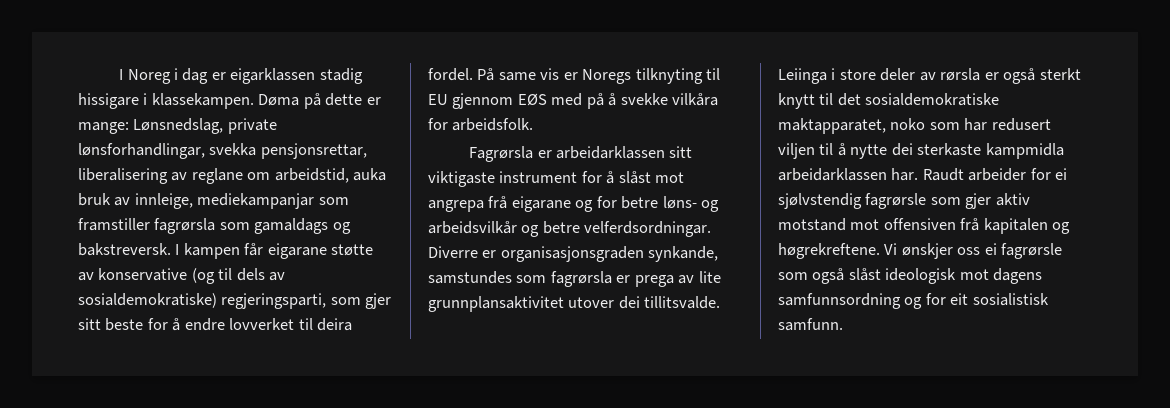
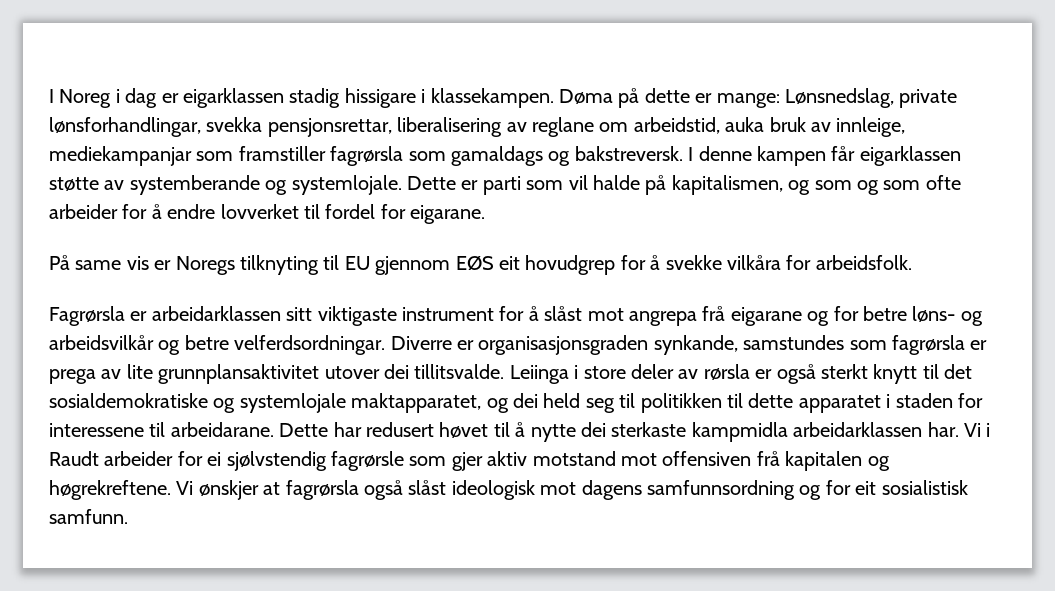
- I kampen får eigarane støtte av konservative (og til dels av sosialdemokratiske) regjeringsparti, som gjer sitt beste for å endre lovverket til deira fordel. På same vis er Noregs tilknyting til EU gjennom EØS med på å svekke vilkåra for arbeidsfolk.
+ I denne kampen får eigarklassen støtte av systemberande og systemlojale. Dette er parti som vil halde på kapitalismen, og som og som ofte arbeider for å endre lovverket til fordel for eigarane.
+ På same vis er Noregs tilknyting til EU gjennom EØS eit hovudgrep for å svekke vilkåra for arbeidsfolk.
- Leiinga i store deler av rørsla er også sterkt knytt til det sosialdemokratiske maktapparatet, noko som har redusert viljen til å nytte dei sterkaste kampmidla arbeidarklassen har.
+ Leiinga i store deler av rørsla er også sterkt knytt til det sosialdemokratiske og systemlojale maktapparatet, og dei held seg til politikken til dette apparatet i staden for interessene til arbeidarane. Dette har redusert høvet til å nytte dei sterkaste kampmidla arbeidarklassen har.
- Raudt arbeider for ei sjølvstendig fagrørsle som gjer aktiv motstand mot offensiven frå kapitalen og høgrekreftene.
+ Vi i Raudt arbeider for ei sjølvstendig fagrørsle som gjer aktiv motstand mot offensiven frå kapitalen og høgrekreftene.
- Vi ønskjer oss ei fagrørsle som også slåst ideologisk mot dagens samfunnsordning og for eit sosialistisk samfunn.
+ Vi ønskjer at fagrørsla også slåst ideologisk mot dagens samfunnsordning og for eit sosialistisk samfunn.

